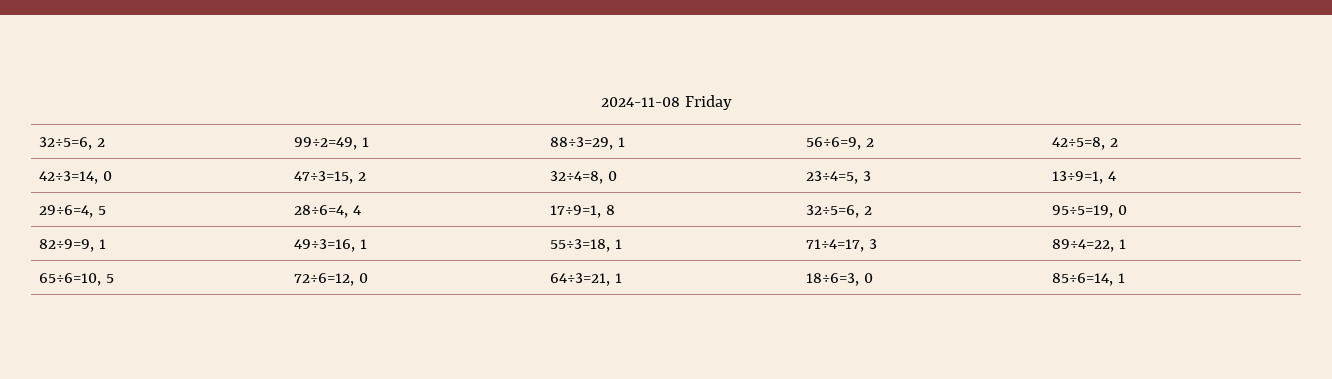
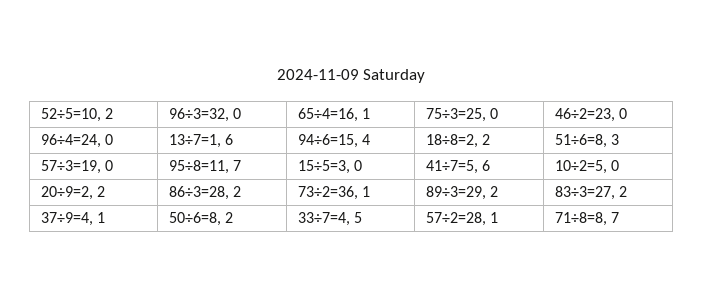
- 2024-11-08 Friday
- 32÷5=6, 2 | 99÷2=49, 1 | 88÷3=29, 1 | 56÷6=9, 2 | 42÷5=8, 2
+ 2024-11-09 Saturday
+ 52÷5=10, 2 | 96÷3=32, 0 | 65÷4=16, 1 | 75÷3=25, 0 | 46÷2=23, 0
+ 96÷4=24, 0 | 13÷7=1, 6 | 94÷6=15, 4 | 18÷8=2, 2 | 51÷6=8, 3
+ 57÷3=19, 0 | 95÷8=11, 7 | 15÷5=3, 0 | 41÷7=5, 6 | 10÷2=5, 0
+ 20÷9=2, 2 | 86÷3=28, 2 | 73÷2=36, 1 | 89÷3=29, 2 | 83÷3=27, 2
- 42÷3=14, 0 | 47÷3=15, 2 | 32÷4=8, 0 | 23÷4=5, 3 | 13÷9=1, 4
- 29÷6=4, 5 | 28÷6=4, 4 | 17÷9=1, 8 | 32÷5=6, 2 | 95÷5=19, 0
- 82÷9=9, 1 | 49÷3=16, 1 | 55÷3=18, 1 | 71÷4=17, 3 | 89÷4=22, 1
- 65÷6=10, 5 | 72÷6=12, 0 | 64÷3=21, 1 | 18÷6=3, 0 | 85÷6=14, 1
+ 37÷9=4, 1 | 50÷6=8, 2 | 33÷7=4, 5 | 57÷2=28, 1 | 71÷8=8, 7

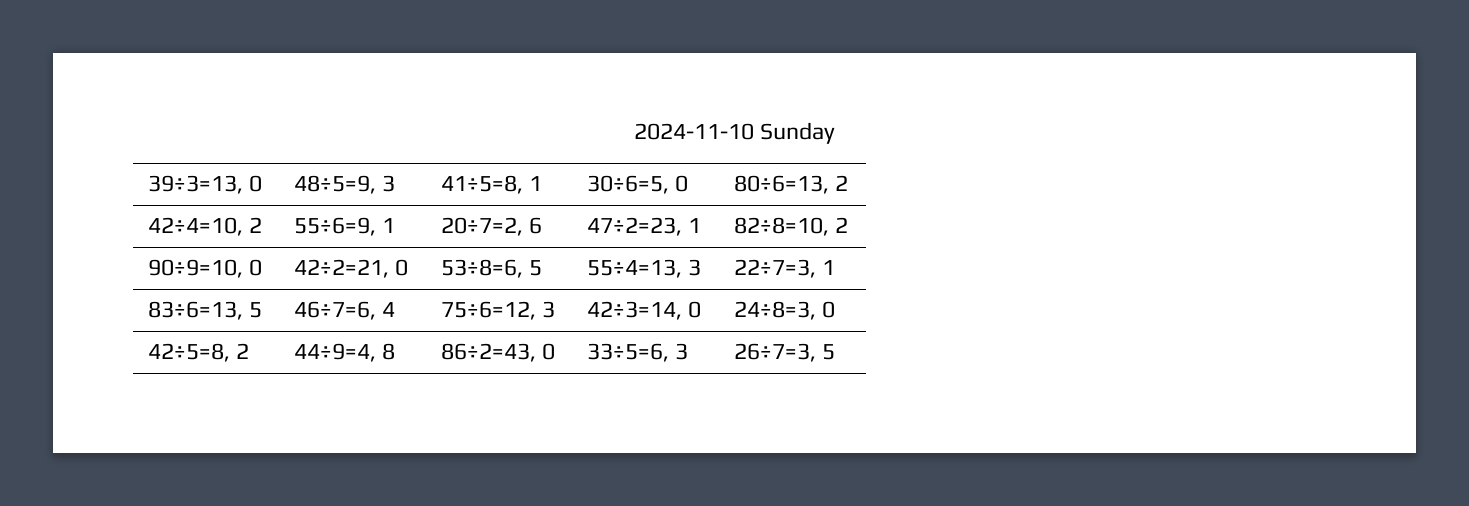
- 2024-11-09 Saturday
- 52÷5=10, 2 | 96÷3=32, 0 | 65÷4=16, 1 | 75÷3=25, 0 | 46÷2=23, 0
- 96÷4=24, 0 | 13÷7=1, 6 | 94÷6=15, 4 | 18÷8=2, 2 | 51÷6=8, 3
- 57÷3=19, 0 | 95÷8=11, 7 | 15÷5=3, 0 | 41÷7=5, 6 | 10÷2=5, 0
- 20÷9=2, 2 | 86÷3=28, 2 | 73÷2=36, 1 | 89÷3=29, 2 | 83÷3=27, 2
- 37÷9=4, 1 | 50÷6=8, 2 | 33÷7=4, 5 | 57÷2=28, 1 | 71÷8=8, 7
+ 2024-11-10 Sunday
+ 39÷3=13, 0 | 48÷5=9, 3 | 41÷5=8, 1 | 30÷6=5, 0 | 80÷6=13, 2
+ 42÷4=10, 2 | 55÷6=9, 1 | 20÷7=2, 6 | 47÷2=23, 1 | 82÷8=10, 2
+ 90÷9=10, 0 | 42÷2=21, 0 | 53÷8=6, 5 | 55÷4=13, 3 | 22÷7=3, 1
+ 83÷6=13, 5 | 46÷7=6, 4 | 75÷6=12, 3 | 42÷3=14, 0 | 24÷8=3, 0
+ 42÷5=8, 2 | 44÷9=4, 8 | 86÷2=43, 0 | 33÷5=6, 3 | 26÷7=3, 5

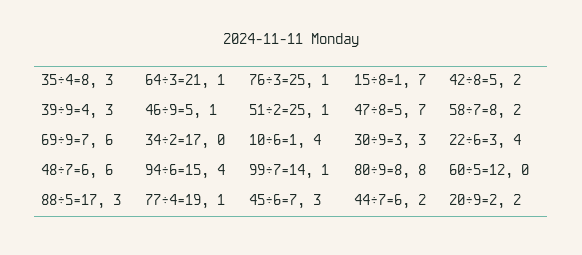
- 2024-11-10 Sunday
- 39÷3=13, 0 | 48÷5=9, 3 | 41÷5=8, 1 | 30÷6=5, 0 | 80÷6=13, 2
- 42÷4=10, 2 | 55÷6=9, 1 | 20÷7=2, 6 | 47÷2=23, 1 | 82÷8=10, 2
- 90÷9=10, 0 | 42÷2=21, 0 | 53÷8=6, 5 | 55÷4=13, 3 | 22÷7=3, 1
- 83÷6=13, 5 | 46÷7=6, 4 | 75÷6=12, 3 | 42÷3=14, 0 | 24÷8=3, 0
- 42÷5=8, 2 | 44÷9=4, 8 | 86÷2=43, 0 | 33÷5=6, 3 | 26÷7=3, 5
+ 2024-11-11 Monday
+ 35÷4=8, 3 | 64÷3=21, 1 | 76÷3=25, 1 | 15÷8=1, 7 | 42÷8=5, 2
+ 39÷9=4, 3 | 46÷9=5, 1 | 51÷2=25, 1 | 47÷8=5, 7 | 58÷7=8, 2
+ 69÷9=7, 6 | 34÷2=17, 0 | 10÷6=1, 4 | 30÷9=3, 3 | 22÷6=3, 4
+ 48÷7=6, 6 | 94÷6=15, 4 | 99÷7=14, 1 | 80÷9=8, 8 | 60÷5=12, 0
+ 88÷5=17, 3 | 77÷4=19, 1 | 45÷6=7, 3 | 44÷7=6, 2 | 20÷9=2, 2

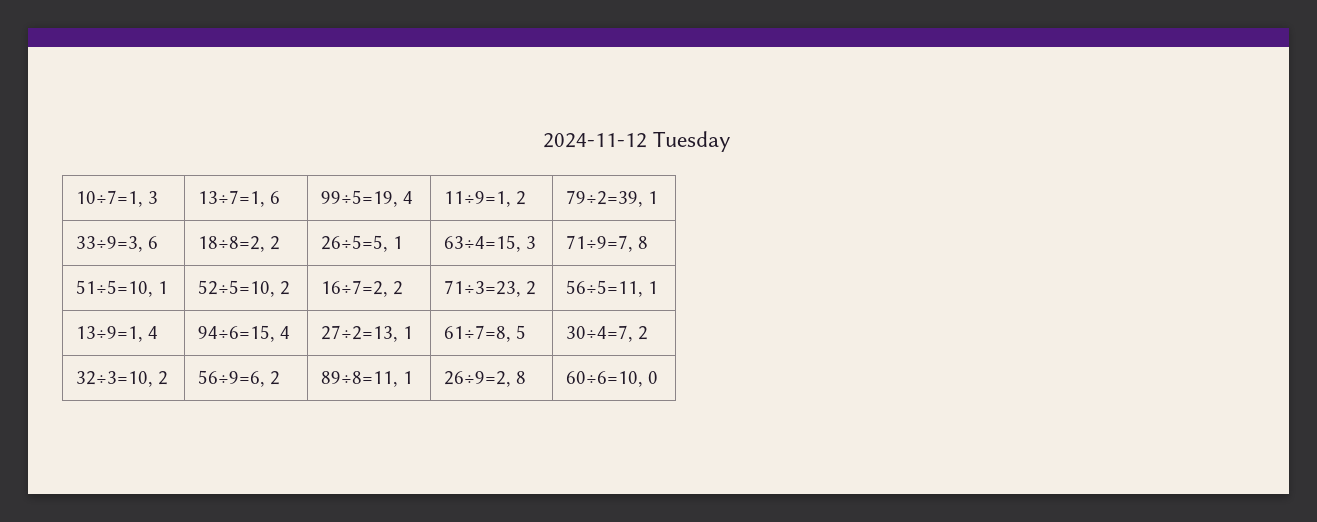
- 2024-11-11 Monday
- 35÷4=8, 3 | 64÷3=21, 1 | 76÷3=25, 1 | 15÷8=1, 7 | 42÷8=5, 2
- 39÷9=4, 3 | 46÷9=5, 1 | 51÷2=25, 1 | 47÷8=5, 7 | 58÷7=8, 2
- 69÷9=7, 6 | 34÷2=17, 0 | 10÷6=1, 4 | 30÷9=3, 3 | 22÷6=3, 4
- 48÷7=6, 6 | 94÷6=15, 4 | 99÷7=14, 1 | 80÷9=8, 8 | 60÷5=12, 0
- 88÷5=17, 3 | 77÷4=19, 1 | 45÷6=7, 3 | 44÷7=6, 2 | 20÷9=2, 2
+ 2024-11-12 Tuesday
+ 10÷7=1, 3 | 13÷7=1, 6 | 99÷5=19, 4 | 11÷9=1, 2 | 79÷2=39, 1
+ 33÷9=3, 6 | 18÷8=2, 2 | 26÷5=5, 1 | 63÷4=15, 3 | 71÷9=7, 8
+ 51÷5=10, 1 | 52÷5=10, 2 | 16÷7=2, 2 | 71÷3=23, 2 | 56÷5=11, 1
+ 13÷9=1, 4 | 94÷6=15, 4 | 27÷2=13, 1 | 61÷7=8, 5 | 30÷4=7, 2
+ 32÷3=10, 2 | 56÷9=6, 2 | 89÷8=11, 1 | 26÷9=2, 8 | 60÷6=10, 0

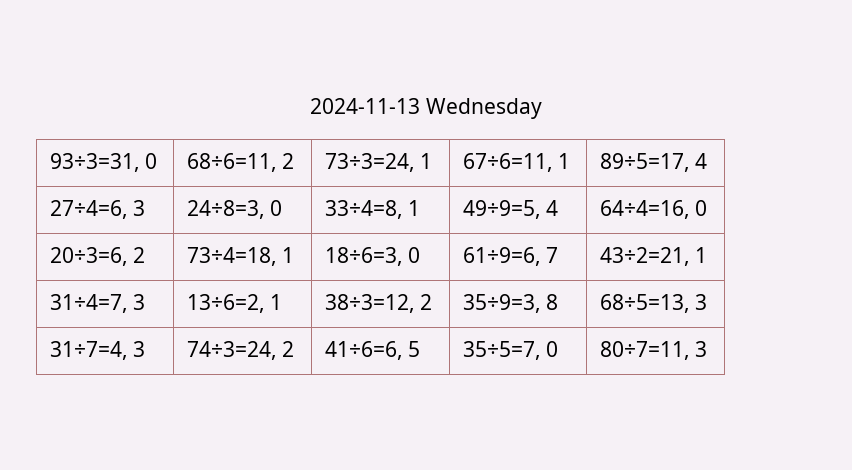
- 2024-11-12 Tuesday
- 10÷7=1, 3 | 13÷7=1, 6 | 99÷5=19, 4 | 11÷9=1, 2 | 79÷2=39, 1
- 33÷9=3, 6 | 18÷8=2, 2 | 26÷5=5, 1 | 63÷4=15, 3 | 71÷9=7, 8
- 51÷5=10, 1 | 52÷5=10, 2 | 16÷7=2, 2 | 71÷3=23, 2 | 56÷5=11, 1
- 13÷9=1, 4 | 94÷6=15, 4 | 27÷2=13, 1 | 61÷7=8, 5 | 30÷4=7, 2
- 32÷3=10, 2 | 56÷9=6, 2 | 89÷8=11, 1 | 26÷9=2, 8 | 60÷6=10, 0
+ 2024-11-13 Wednesday
+ 93÷3=31, 0 | 68÷6=11, 2 | 73÷3=24, 1 | 67÷6=11, 1 | 89÷5=17, 4
+ 27÷4=6, 3 | 24÷8=3, 0 | 33÷4=8, 1 | 49÷9=5, 4 | 64÷4=16, 0
+ 20÷3=6, 2 | 73÷4=18, 1 | 18÷6=3, 0 | 61÷9=6, 7 | 43÷2=21, 1
+ 31÷4=7, 3 | 13÷6=2, 1 | 38÷3=12, 2 | 35÷9=3, 8 | 68÷5=13, 3
+ 31÷7=4, 3 | 74÷3=24, 2 | 41÷6=6, 5 | 35÷5=7, 0 | 80÷7=11, 3

